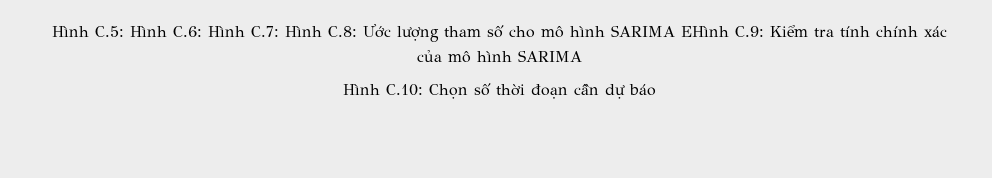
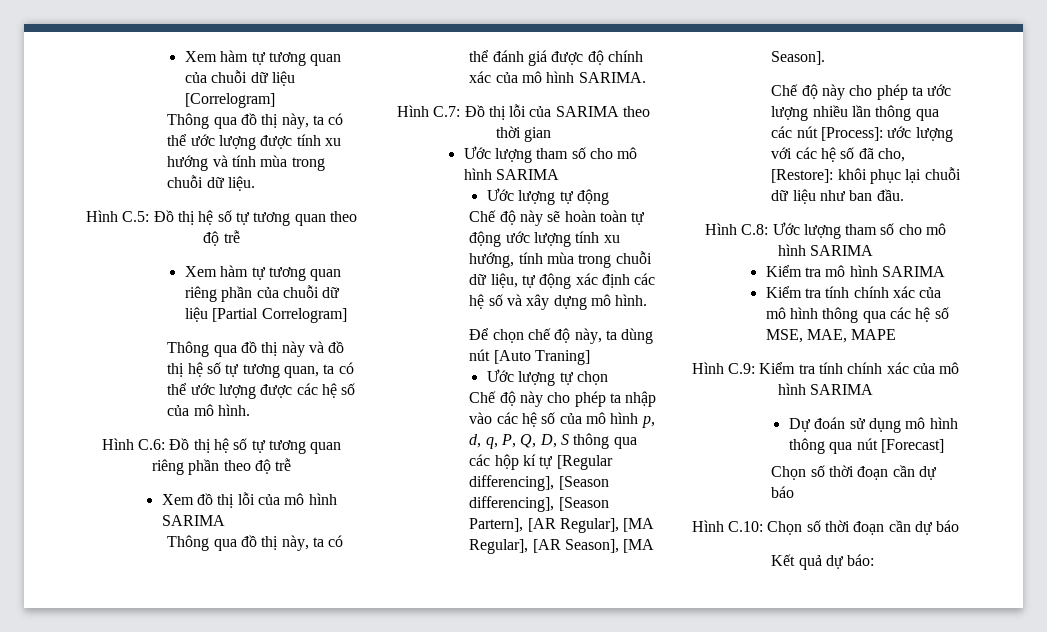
- Hình C.5: Hình C.6: Hình C.7: Hình C.8: Ước lượng tham số cho mô hình SARIMA EHình C.9: Kiểm tra tính chính xác của mô hình SARIMA
+ Xem hàm tự tương quan của chuỗi dữ liệu [Correlogram]
+ Thông qua đồ thị này, ta có thể ước lượng được tính xu hướng và tính mùa trong chuỗi dữ liệu.
+ Hình C.5: Đồ thị hệ số tự tương quan theo độ trễ
+ Xem hàm tự tương quan riêng phần của chuỗi dữ liệu [Partial Correlogram]
+ Thông qua đồ thị này và đồ thị hệ số tự tương quan, ta có thể ước lượng được các hệ số của mô hình.
+ Hình C.6: Đồ thị hệ số tự tương quan riêng phần theo độ trễ
+ Xem đồ thị lỗi của mô hình SARIMA
+ Thông qua đồ thị này, ta có thể đánh giá được độ chính xác của mô hình SARIMA.
+ Hình C.7: Đồ thị lỗi của SARIMA theo thời gian
+ Ước lượng tham số cho mô hình SARIMA
+ Ước lượng tự động
+ Chế độ này sẽ hoàn toàn tự động ước lượng tính xu hướng, tính mùa trong chuỗi dữ liệu, tự động xác định các hệ số và xây dựng mô hình.
+ Để chọn chế độ này, ta dùng nút [Auto Traning]
+ Ước lượng tự chọn
+ Chế độ này cho phép ta nhập vào các hệ số của mô hình p, d, q, P, Q, D, S thông qua các hộp kí tự [Regular differencing], [Season differencing], [Season Partern], [AR Regular], [MA Regular], [AR Season], [MA Season].
+ Chế độ này cho phép ta ước lượng nhiều lần thông qua các nút [Process]: ước lượng với các hệ số đã cho, [Restore]: khôi phục lại chuỗi dữ liệu như ban đầu.
+ Hình C.8: Ước lượng tham số cho mô hình SARIMA
+ Kiểm tra mô hình SARIMA
+ Kiểm tra tính chính xác của mô hình thông qua các hệ số MSE, MAE, MAPE
+ Hình C.9: Kiểm tra tính chính xác của mô hình SARIMA
+ Dự đoán sử dụng mô hình thông qua nút [Forecast]
+ Chọn số thời đoạn cần dự báo
+ Kết quả dự báo:

